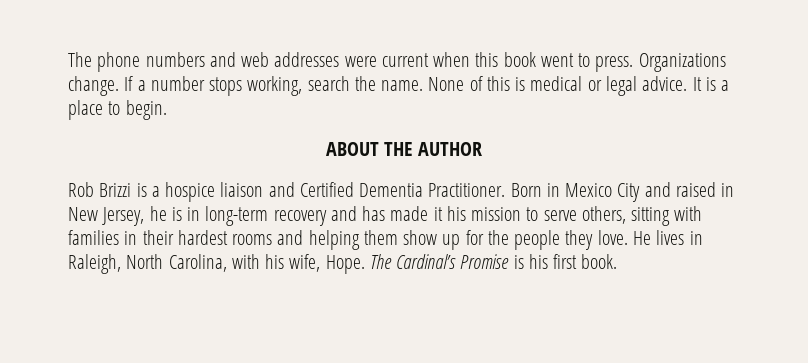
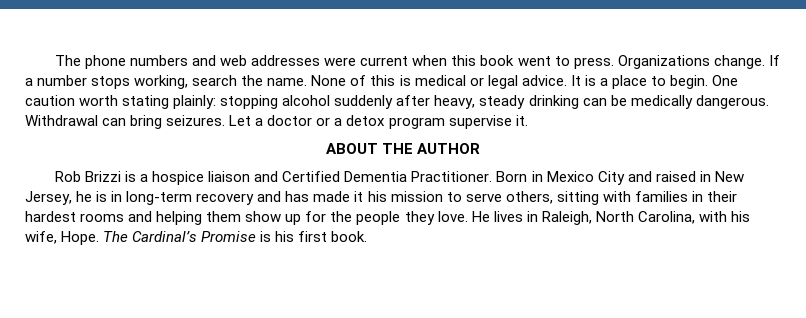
+ One caution worth stating plainly: stopping alcohol suddenly after heavy, steady drinking can be medically dangerous. Withdrawal can bring seizures. Let a doctor or a detox program supervise it.

